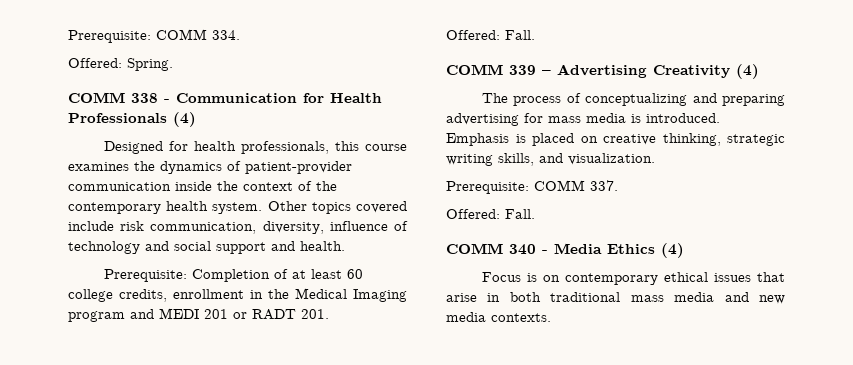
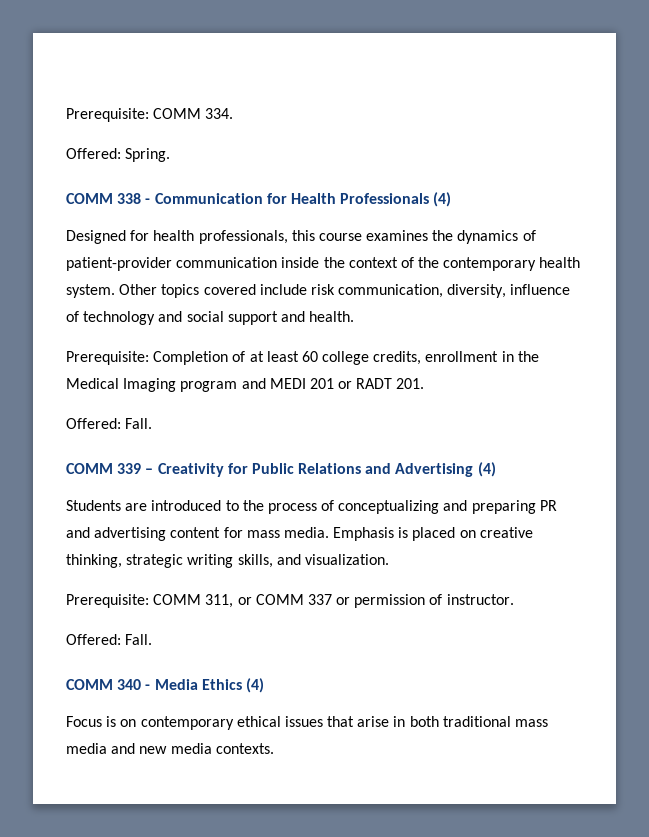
- COMM 339 – Advertising Creativity (4)
- The process of conceptualizing and preparing advertising for mass media is introduced.
+ COMM 339 – Creativity for Public Relations and Advertising (4)
+ Students are introduced to the process of conceptualizing and preparing PR and advertising content for mass media.
- Prerequisite: COMM 337.
+ Prerequisite: COMM 311, or COMM 337 or permission of instructor.

